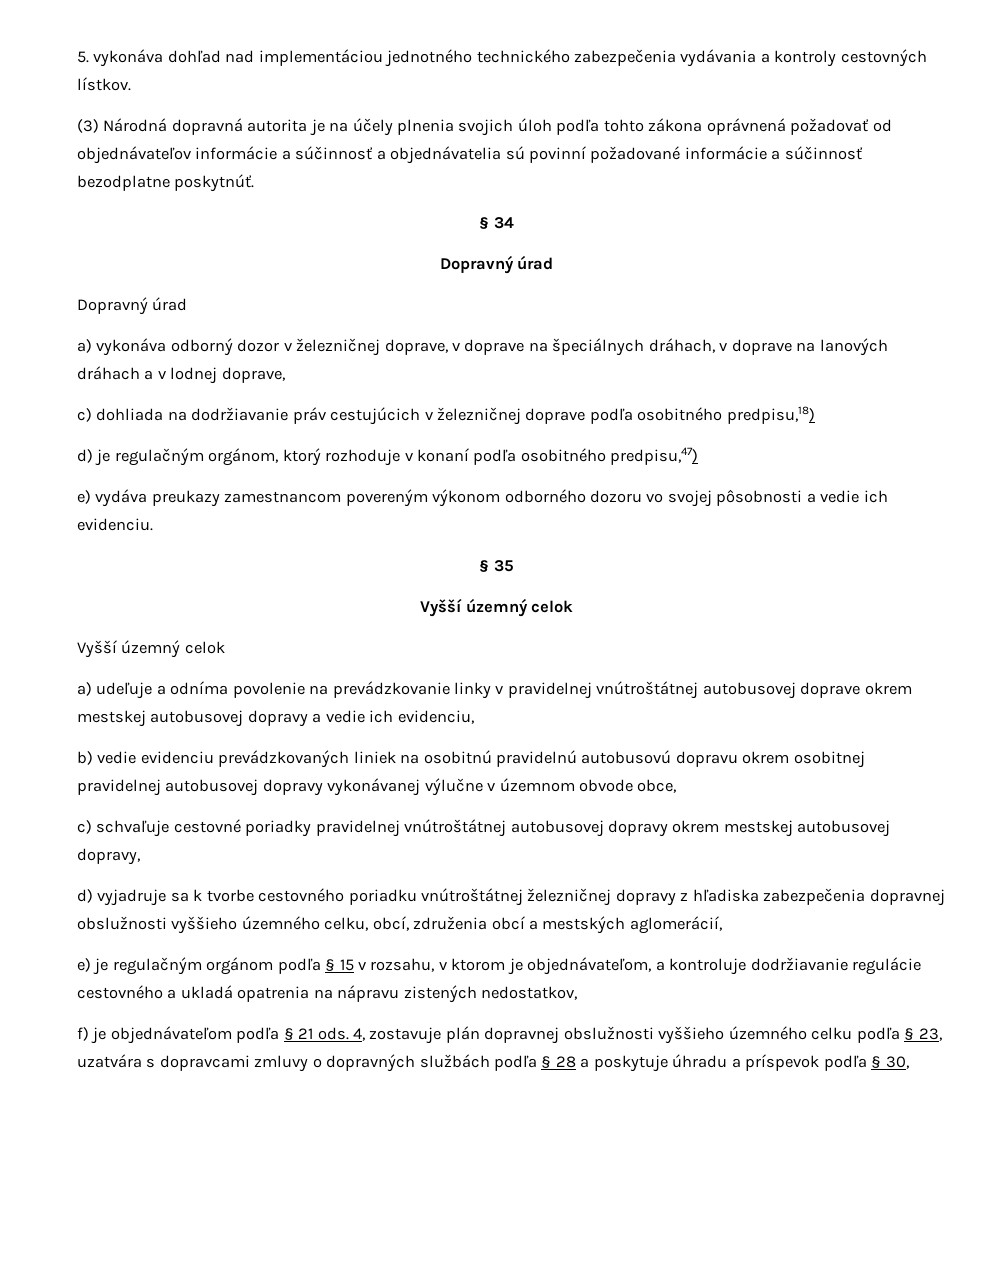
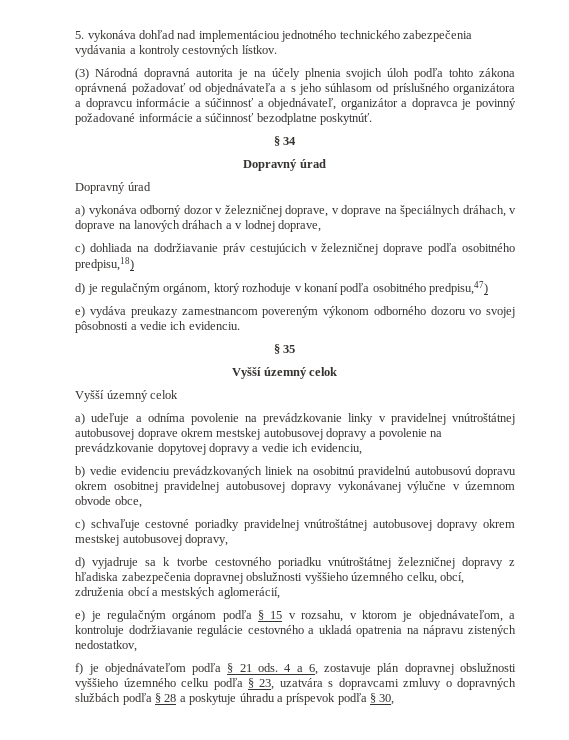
- (3) Národná dopravná autorita je na účely plnenia svojich úloh podľa tohto zákona oprávnená požadovať od objednávateľov informácie a súčinnosť a objednávatelia sú povinní požadované informácie a súčinnosť bezodplatne poskytnúť.
+ (3) Národná dopravná autorita je na účely plnenia svojich úloh podľa tohto zákona oprávnená požadovať od objednávateľa a s jeho súhlasom od príslušného organizátora a dopravcu informácie a súčinnosť a objednávateľ, organizátor a dopravca je povinný požadované informácie a súčinnosť bezodplatne poskytnúť.
- a) udeľuje a odníma povolenie na prevádzkovanie linky v pravidelnej vnútroštátnej autobusovej doprave okrem mestskej autobusovej dopravy a vedie ich evidenciu,
+ a) udeľuje a odníma povolenie na prevádzkovanie linky v pravidelnej vnútroštátnej autobusovej doprave okrem mestskej autobusovej dopravy a povolenie na prevádzkovanie dopytovej dopravy a vedie ich evidenciu,
- 4, zostavuje plán dopravnej obslužnosti vyššieho územného celku podľa § 23, uzatvára s dopravcami zmluvy o dopravných službách podľa § 28 a poskytuje úhradu a príspevok podľa § 30,
+ 4 a 6, zostavuje plán dopravnej obslužnosti vyššieho územného celku podľa § 23, uzatvára s dopravcami zmluvy o dopravných službách podľa § 28 a poskytuje úhradu a príspevok podľa § 30,

